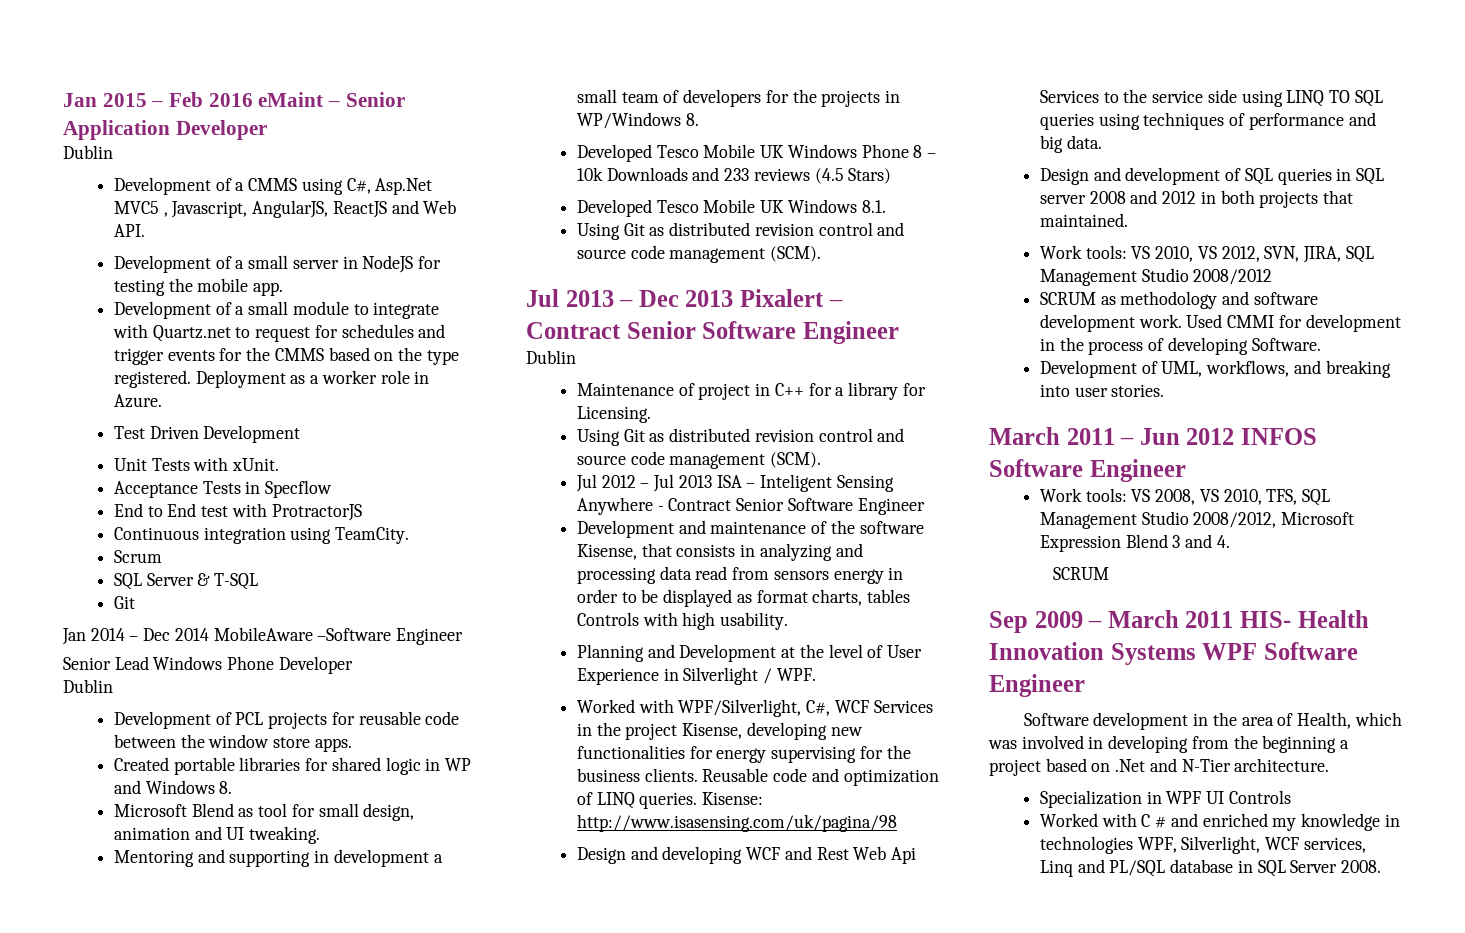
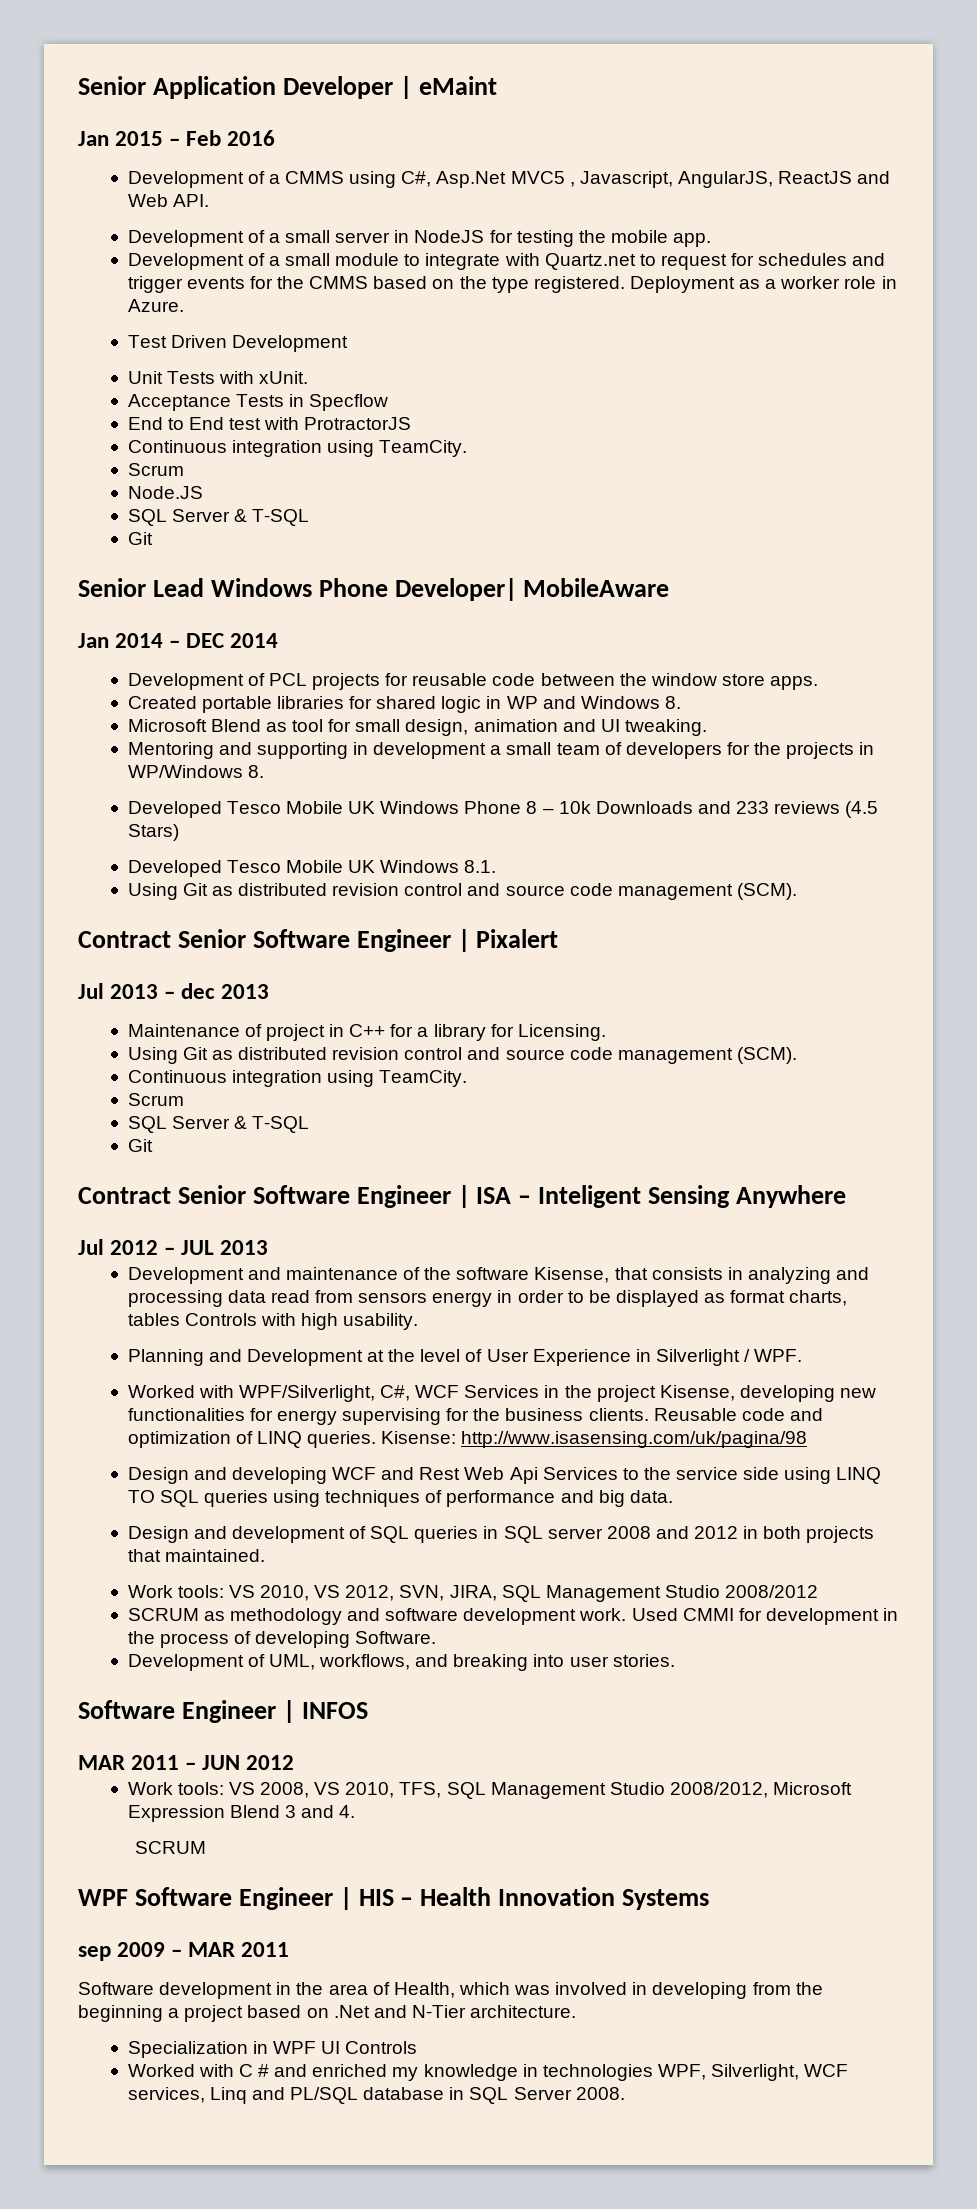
+ Senior Application Developer | eMaint
- Jan 2015 – Feb 2016 eMaint – Senior Application Developer
- Dublin
+ Jan 2015 – Feb 2016
+ Node.JS
  SQL Server & T-SQL
  Git
- Jan 2014 – Dec 2014 MobileAware –Software Engineer
- Senior Lead Windows Phone Developer
- Dublin
+ Senior Lead Windows Phone Developer| MobileAware
+ Jan 2014 – DEC 2014
- Jul 2013 – Dec 2013 Pixalert – Contract Senior Software Engineer
- Dublin
+ Contract Senior Software Engineer | Pixalert
+ Jul 2013 – dec 2013
  Maintenance of project in C++ for a library for Licensing.
  Using Git as distributed revision control and source code management (SCM).
- Jul 2012 – Jul 2013 ISA – Inteligent Sensing Anywhere - Contract Senior Software Engineer
+ Continuous integration using TeamCity.
+ Scrum
+ SQL Server & T-SQL
+ Git
+ Contract Senior Software Engineer | ISA – Inteligent Sensing Anywhere
+ Jul 2012 – JUL 2013
- March 2011 – Jun 2012 INFOS Software Engineer
+ Software Engineer | INFOS
+ MAR 2011 – JUN 2012
- Sep 2009 – March 2011 HIS- Health Innovation Systems WPF Software Engineer
+ WPF Software Engineer | HIS – Health Innovation Systems
+ sep 2009 – MAR 2011

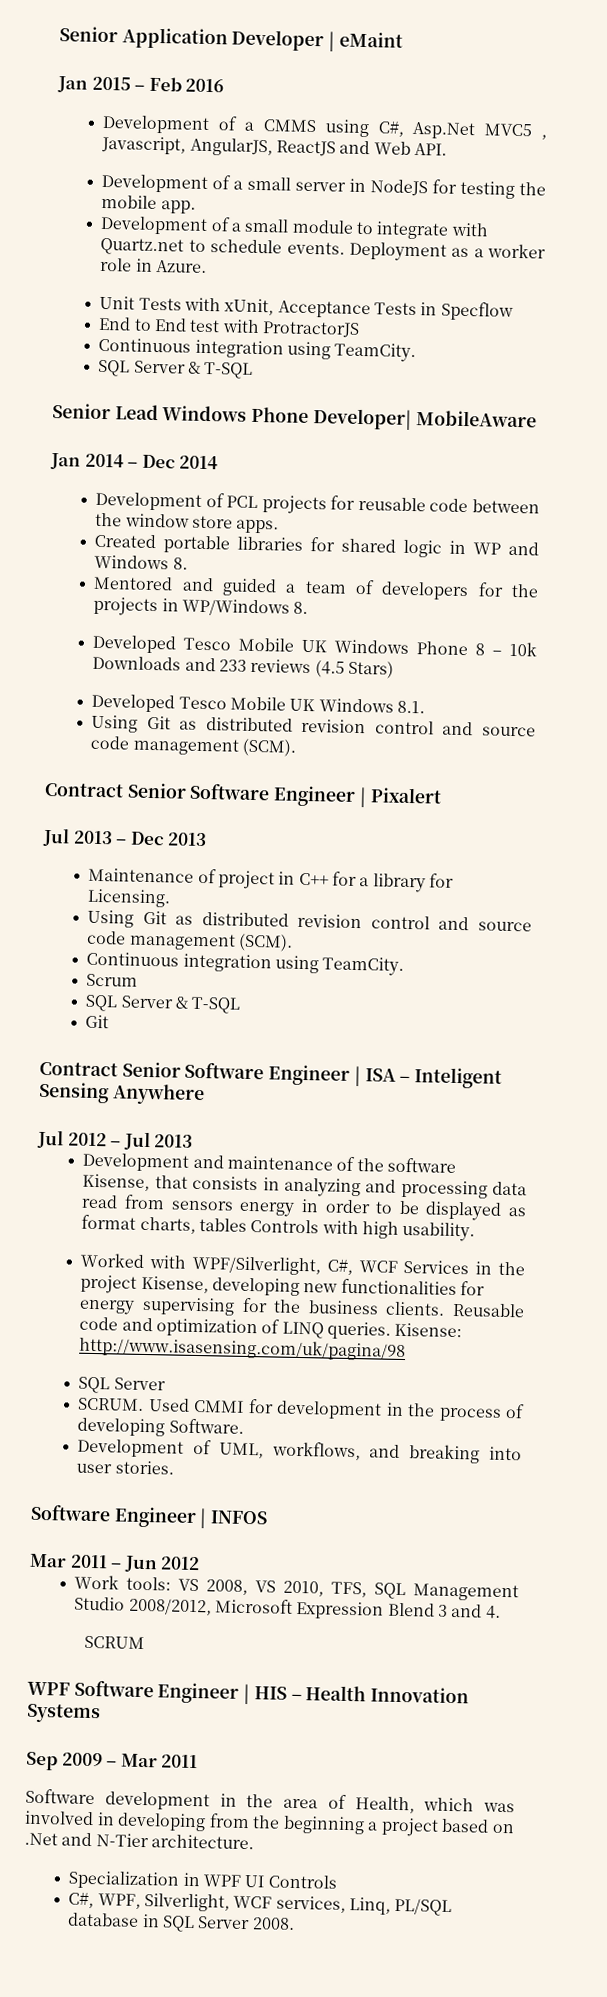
- Development of a small module to integrate with Quartz.net to request for schedules and trigger events for the CMMS based on the type registered.
+ Development of a small module to integrate with Quartz.net to schedule events.
- Test Driven Development
- Unit Tests with xUnit.
- Acceptance Tests in Specflow
+ Unit Tests with xUnit, Acceptance Tests in Specflow
  End to End test with ProtractorJS
  Continuous integration using TeamCity.
- Scrum
- Node.JS
  SQL Server & T-SQL
- Git
- Jan 2014 – DEC 2014
+ Jan 2014 – Dec 2014
- Microsoft Blend as tool for small design, animation and UI tweaking.
- Mentoring and supporting in development a small team of developers for the projects in WP/Windows 8.
+ Mentored and guided a team of developers for the projects in WP/Windows 8.
- Jul 2013 – dec 2013
+ Jul 2013 – Dec 2013
- Jul 2012 – JUL 2013
+ Jul 2012 – Jul 2013
- Planning and Development at the level of User Experience in Silverlight / WPF.
  Kisense: http://www.isasensing.com/uk/pagina/98
- Design and developing WCF and Rest Web Api Services to the service side using LINQ TO SQL queries using techniques of performance and big data.
- Design and development of SQL queries in SQL server 2008 and 2012 in both projects that maintained.
- Work tools: VS 2010, VS 2012, SVN, JIRA, SQL Management Studio 2008/2012
- SCRUM as methodology and software development work.
+ SQL Server
+ SCRUM.
- MAR 2011 – JUN 2012
+ Mar 2011 – Jun 2012
- sep 2009 – MAR 2011
+ Sep 2009 – Mar 2011
- Worked with C # and enriched my knowledge in technologies WPF, Silverlight, WCF services, Linq and PL/SQL database in SQL Server 2008.
+ C#, WPF, Silverlight, WCF services, Linq, PL/SQL database in SQL Server 2008.

